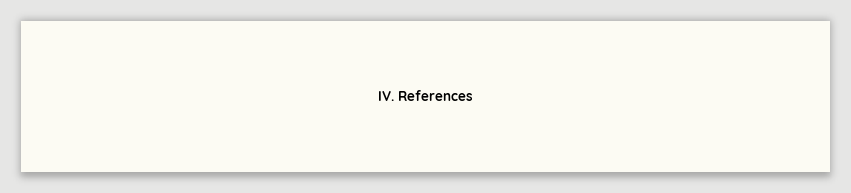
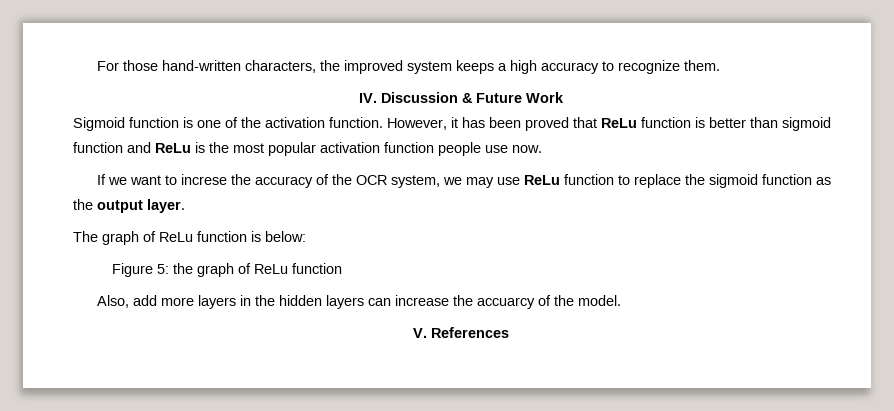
- IV. References
+ For those hand-written characters, the improved system keeps a high accuracy to recognize them.
+ IV. Discussion & Future Work
+ Sigmoid function is one of the activation function. However, it has been proved that ReLu function is better than sigmoid function and ReLu is the most popular activation function people use now.
+ If we want to increse the accuracy of the OCR system, we may use ReLu function to replace the sigmoid function as the output layer.
+ The graph of ReLu function is below:
+ Figure 5: the graph of ReLu function
+ Also, add more layers in the hidden layers can increase the accuarcy of the model.
+ V. References

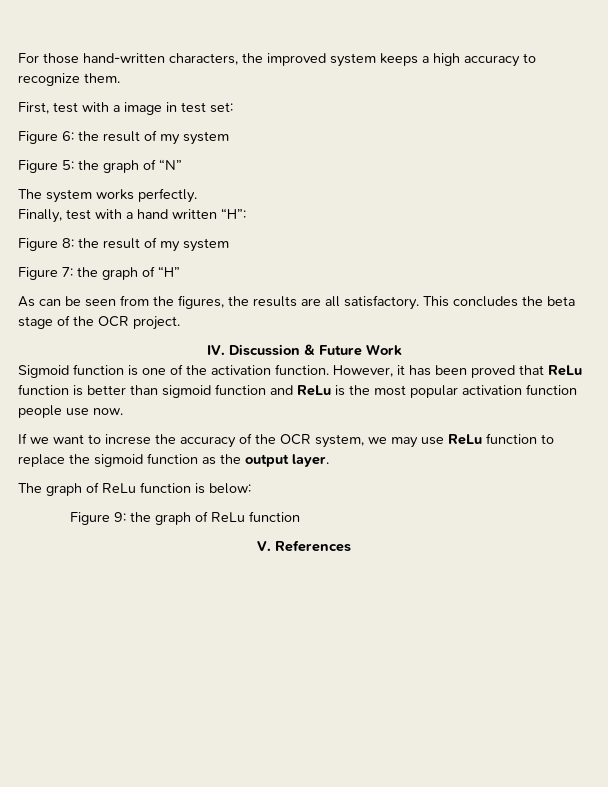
+ First, test with a image in test set:
+ Figure 6: the result of my system
+ Figure 5: the graph of “N”
+ The system works perfectly.
+ Finally, test with a hand written “H”:
+ Figure 8: the result of my system
+ Figure 7: the graph of “H”
+ As can be seen from the figures, the results are all satisfactory. This concludes the beta stage of the OCR project.
- Figure 5: the graph of ReLu function
+ Figure 9: the graph of ReLu function
- Also, add more layers in the hidden layers can increase the accuarcy of the model.

